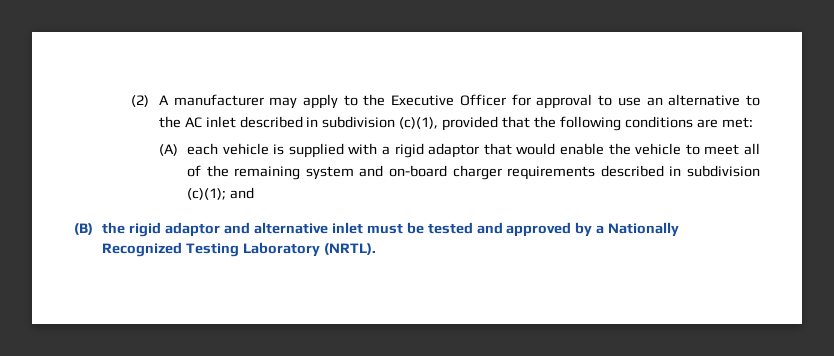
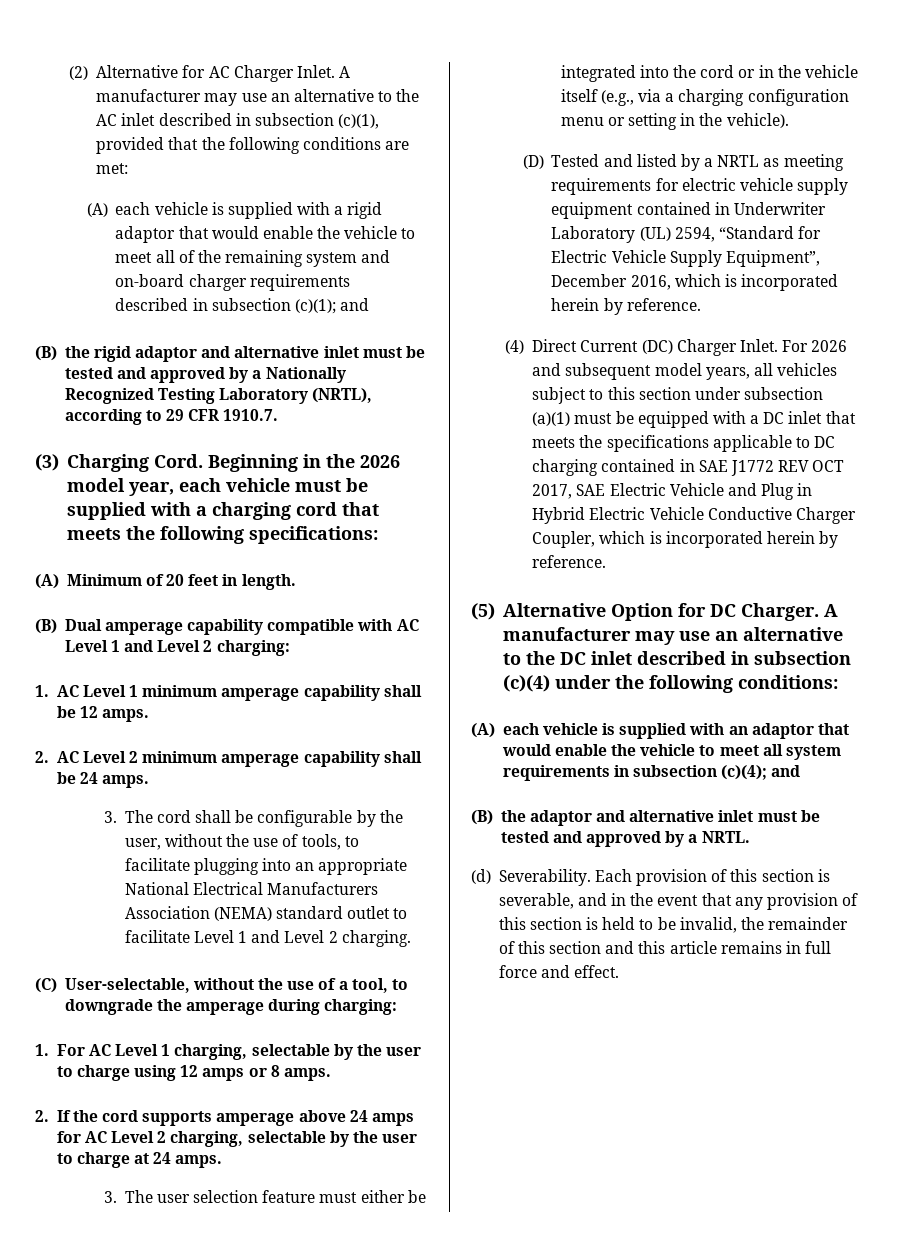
- (2) A manufacturer may apply to the Executive Officer for approval to use an alternative to the AC inlet described in subdivision (c)(1), provided that the following conditions are met:
+ (2) Alternative for AC Charger Inlet. A manufacturer may use an alternative to the AC inlet described in subsection (c)(1), provided that the following conditions are met:
- (A) each vehicle is supplied with a rigid adaptor that would enable the vehicle to meet all of the remaining system and on-board charger requirements described in subdivision (c)(1); and
+ (A) each vehicle is supplied with a rigid adaptor that would enable the vehicle to meet all of the remaining system and on-board charger requirements described in subsection (c)(1); and
- (B) the rigid adaptor and alternative inlet must be tested and approved by a Nationally Recognized Testing Laboratory (NRTL).
+ (B) the rigid adaptor and alternative inlet must be tested and approved by a Nationally Recognized Testing Laboratory (NRTL), according to 29 CFR 1910.7.
+ (3) Charging Cord. Beginning in the 2026 model year, each vehicle must be supplied with a charging cord that meets the following specifications:
+ (A) Minimum of 20 feet in length.
+ (B) Dual amperage capability compatible with AC Level 1 and Level 2 charging:
+ 1. AC Level 1 minimum amperage capability shall be 12 amps.
+ 2. AC Level 2 minimum amperage capability shall be 24 amps.
+ 3. The cord shall be configurable by the user, without the use of tools, to facilitate plugging into an appropriate National Electrical Manufacturers Association (NEMA) standard outlet to facilitate Level 1 and Level 2 charging.
+ (C) User-selectable, without the use of a tool, to downgrade the amperage during charging:
+ 1. For AC Level 1 charging, selectable by the user to charge using 12 amps or 8 amps.
+ 2. If the cord supports amperage above 24 amps for AC Level 2 charging, selectable by the user to charge at 24 amps.
+ 3. The user selection feature must either be integrated into the cord or in the vehicle itself (e.g., via a charging configuration menu or setting in the vehicle).
+ (D) Tested and listed by a NRTL as meeting requirements for electric vehicle supply equipment contained in Underwriter Laboratory (UL) 2594, “Standard for Electric Vehicle Supply Equipment”, December 2016, which is incorporated herein by reference.
+ (4) Direct Current (DC) Charger Inlet. For 2026 and subsequent model years, all vehicles subject to this section under subsection (a)(1) must be equipped with a DC inlet that meets the specifications applicable to DC charging contained in SAE J1772 REV OCT 2017, SAE Electric Vehicle and Plug in Hybrid Electric Vehicle Conductive Charger Coupler, which is incorporated herein by reference.
+ (5) Alternative Option for DC Charger. A manufacturer may use an alternative to the DC inlet described in subsection (c)(4) under the following conditions:
+ (A) each vehicle is supplied with an adaptor that would enable the vehicle to meet all system requirements in subsection (c)(4); and
+ (B) the adaptor and alternative inlet must be tested and approved by a NRTL.
+ (d) Severability. Each provision of this section is severable, and in the event that any provision of this section is held to be invalid, the remainder of this section and this article remains in full force and effect.

